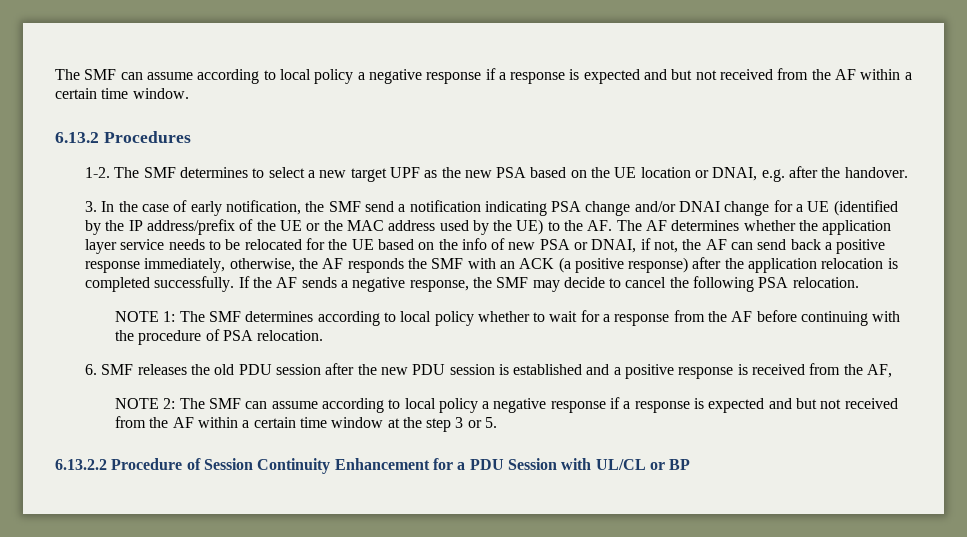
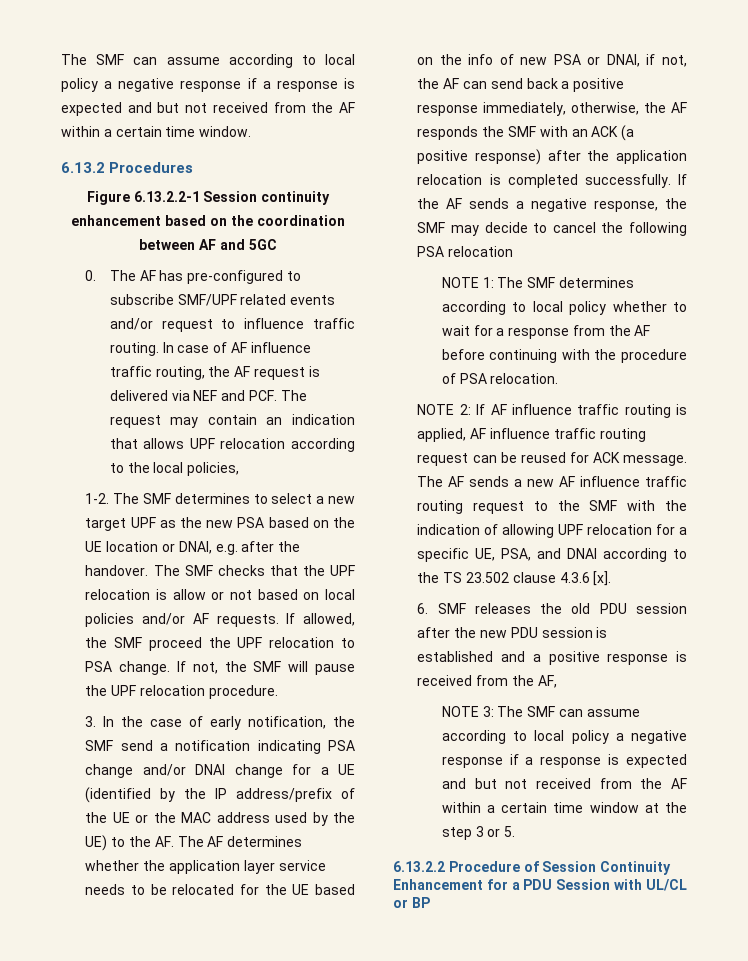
+ Figure 6.13.2.2-1 Session continuity enhancement based on the coordination between AF and 5GC
+ 0. The AF has pre-configured to subscribe SMF/UPF related events and/or request to influence traffic routing. In case of AF influence traffic routing, the AF request is delivered via NEF and PCF. The request may contain an indication that allows UPF relocation according to the local policies,
+ The SMF checks that the UPF relocation is allow or not based on local policies and/or AF requests. If allowed, the SMF proceed the UPF relocation to PSA change. If not, the SMF will pause the UPF relocation procedure.
- If the AF sends a negative response, the SMF may decide to cancel the following PSA relocation.
+ If the AF sends a negative response, the SMF may decide to cancel the following PSA relocation
+ NOTE 2: If AF influence traffic routing is applied, AF influence traffic routing request can be reused for ACK message. The AF sends a new AF influence traffic routing request to the SMF with the indication of allowing UPF relocation for a specific UE, PSA, and DNAI according to the TS 23.502 clause 4.3.6 [x].
- NOTE 2: The SMF can assume according to local policy a negative response if a response is expected and but not received from the AF within a certain time window at the step 3 or 5.
+ NOTE 3: The SMF can assume according to local policy a negative response if a response is expected and but not received from the AF within a certain time window at the step 3 or 5.

